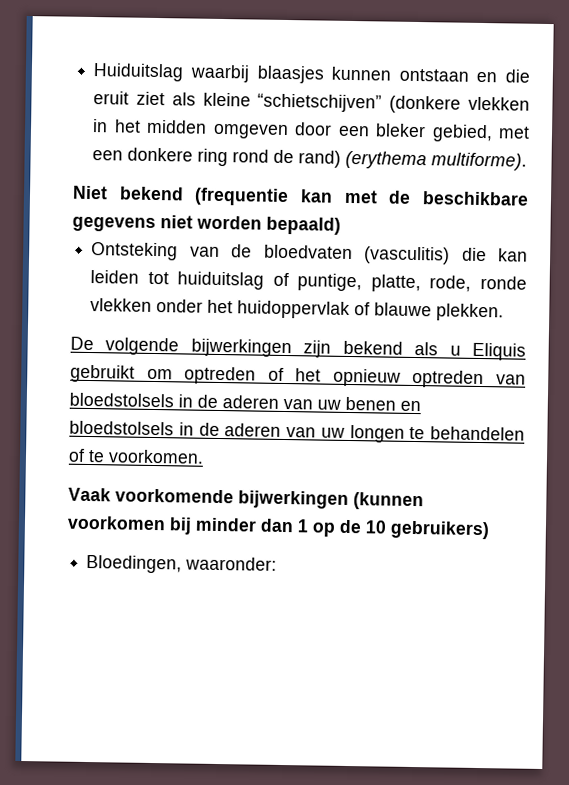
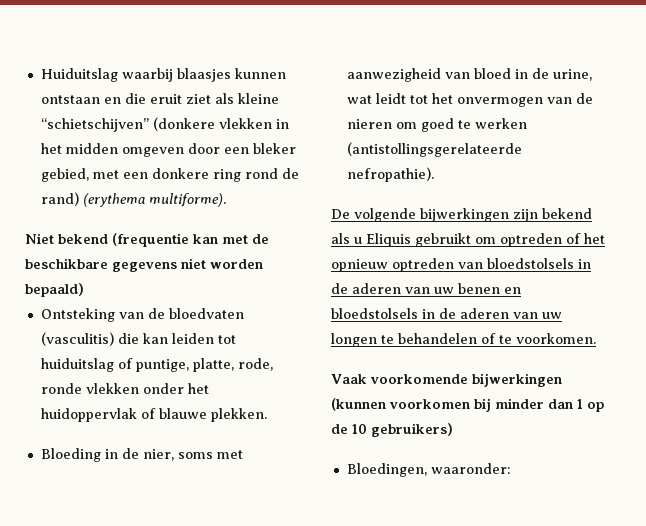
+ Bloeding in de nier, soms met aanwezigheid van bloed in de urine, wat leidt tot het onvermogen van de nieren om goed te werken (antistollingsgerelateerde nefropathie).

